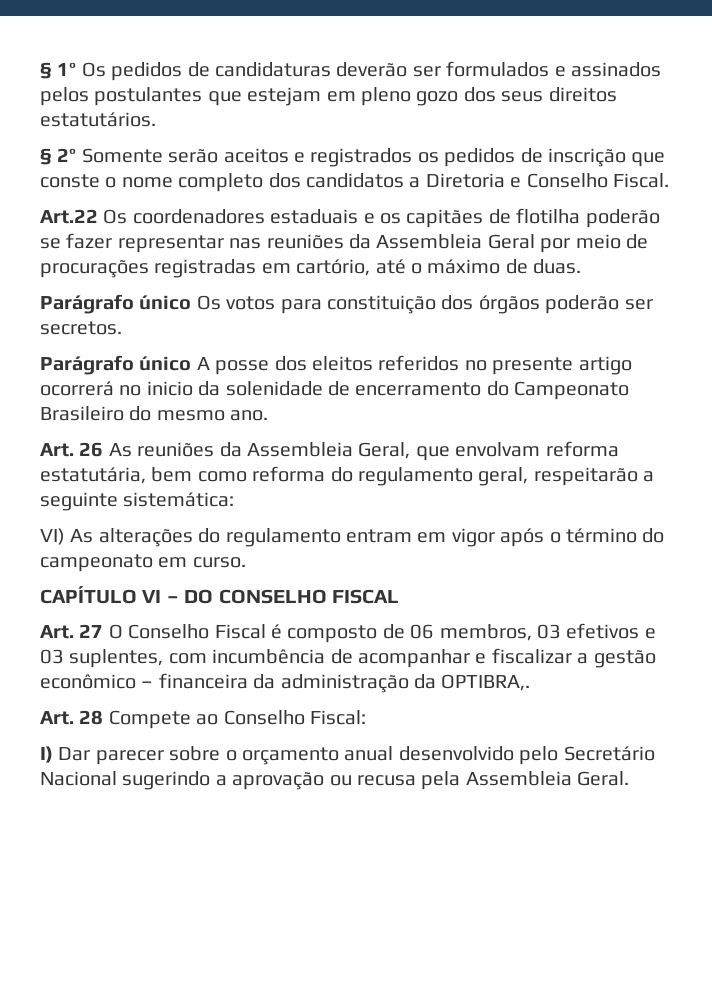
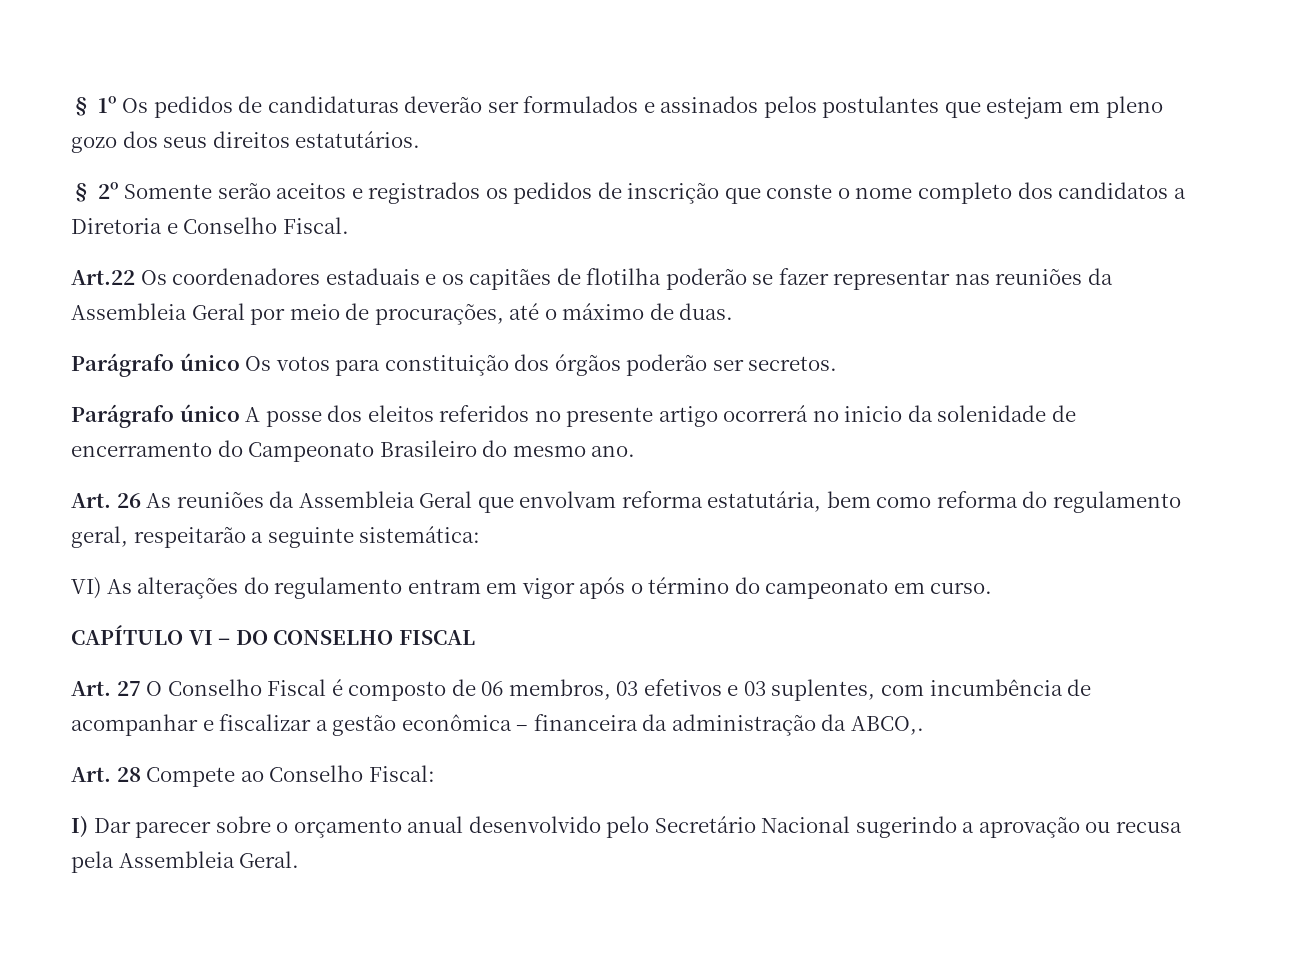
- Art.22 Os coordenadores estaduais e os capitães de flotilha poderão se fazer representar nas reuniões da Assembleia Geral por meio de procurações registradas em cartório, até o máximo de duas.
+ Art.22 Os coordenadores estaduais e os capitães de flotilha poderão se fazer representar nas reuniões da Assembleia Geral por meio de procurações, até o máximo de duas.
- Art. 26 As reuniões da Assembleia Geral, que envolvam reforma estatutária, bem como reforma do regulamento geral, respeitarão a seguinte sistemática:
+ Art. 26 As reuniões da Assembleia Geral que envolvam reforma estatutária, bem como reforma do regulamento geral, respeitarão a seguinte sistemática:
- Art. 27 O Conselho Fiscal é composto de 06 membros, 03 efetivos e 03 suplentes, com incumbência de acompanhar e fiscalizar a gestão econômico – financeira da administração da OPTIBRA,.
+ Art. 27 O Conselho Fiscal é composto de 06 membros, 03 efetivos e 03 suplentes, com incumbência de acompanhar e fiscalizar a gestão econômica – financeira da administração da ABCO,.

